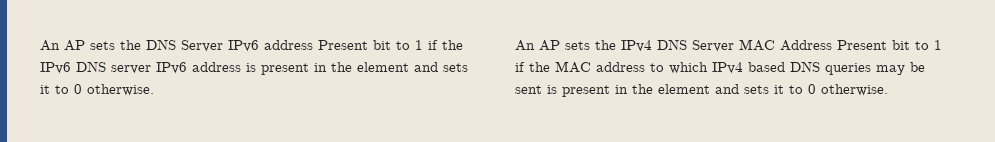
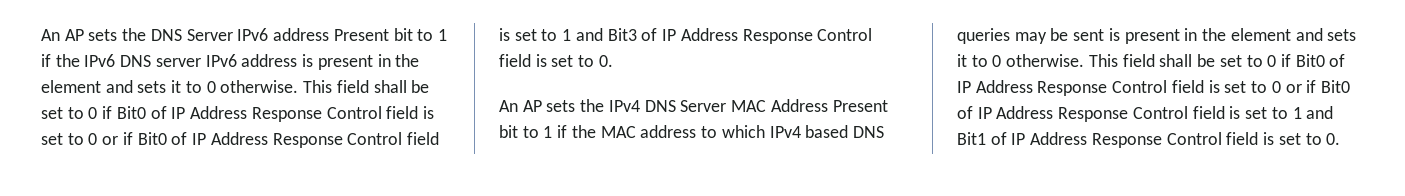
+ This field shall be set to 0 if Bit0 of IP Address Response Control field is set to 0 or if Bit0 of IP Address Response Control field is set to 1 and Bit3 of IP Address Response Control field is set to 0.
+ This field shall be set to 0 if Bit0 of IP Address Response Control field is set to 0 or if Bit0 of IP Address Response Control field is set to 1 and Bit1 of IP Address Response Control field is set to 0.

